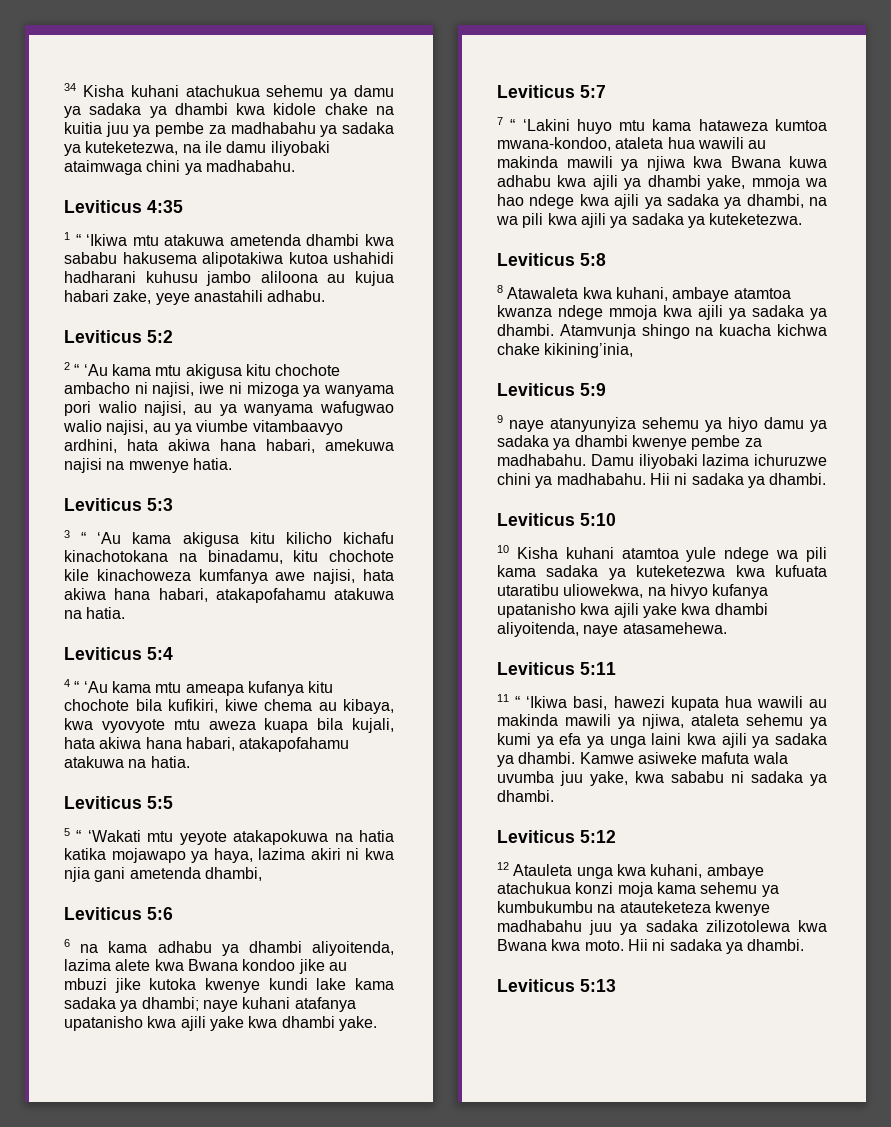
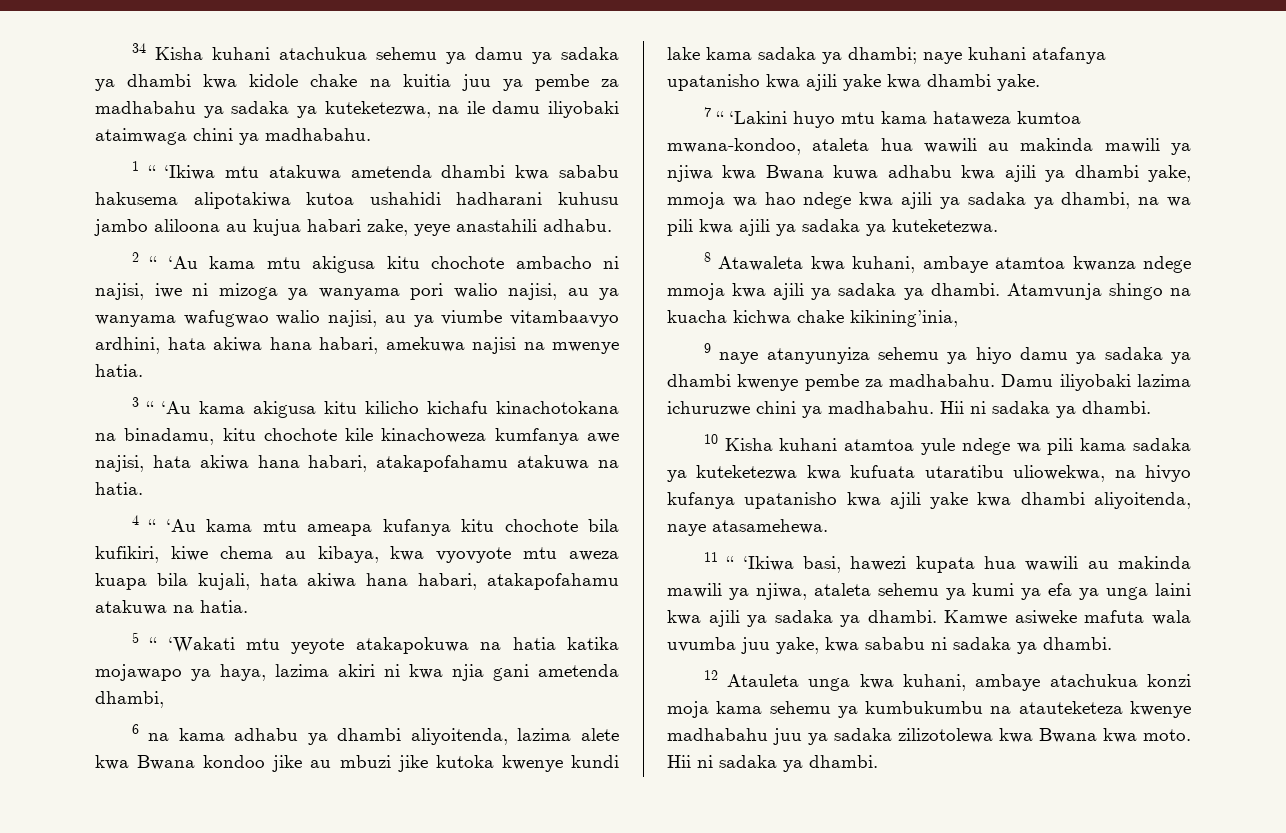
- Leviticus 4:35
- Leviticus 5:2
- Leviticus 5:3
- Leviticus 5:4
- Leviticus 5:5
- Leviticus 5:6
- Leviticus 5:7
- Leviticus 5:8
- Leviticus 5:9
- Leviticus 5:10
- Leviticus 5:11
- Leviticus 5:12
- Leviticus 5:13

